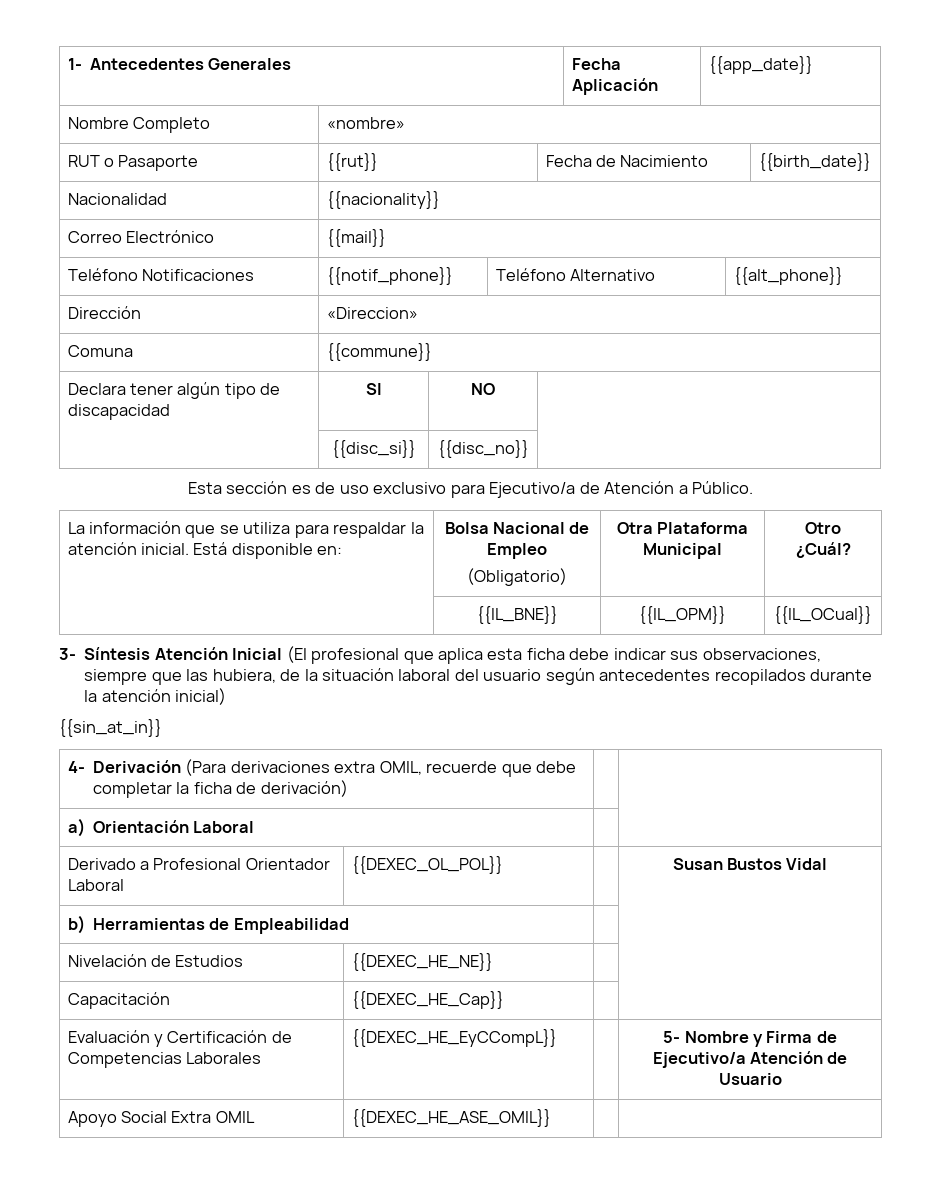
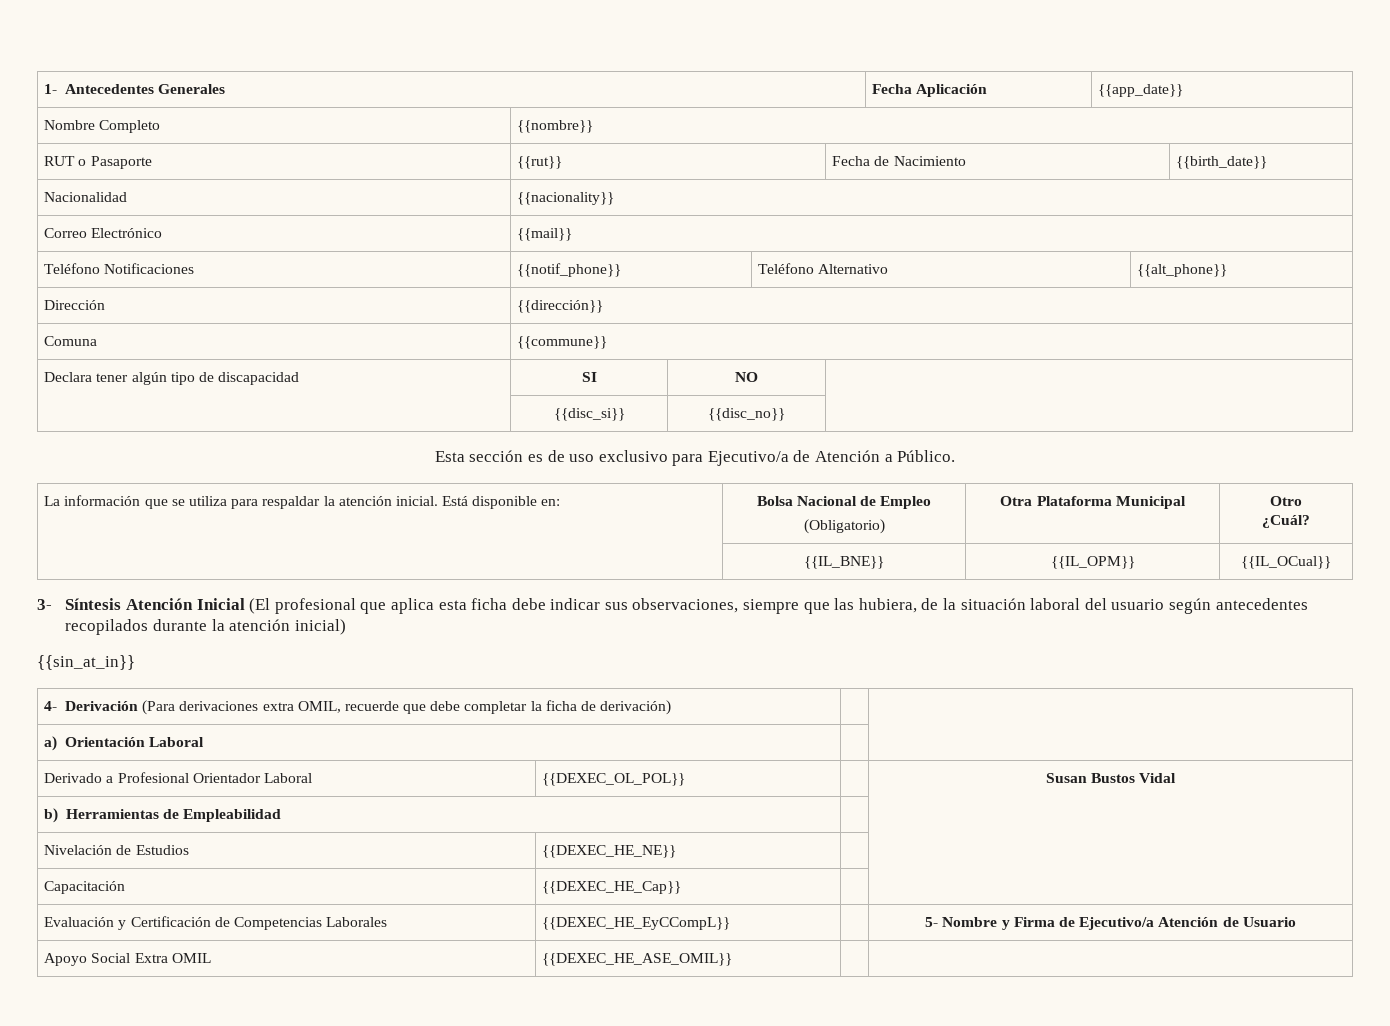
- Nombre Completo | «nombre»
+ Nombre Completo | {{nombre}}
- Dirección | «Direccion»
+ Dirección | {{dirección}}

